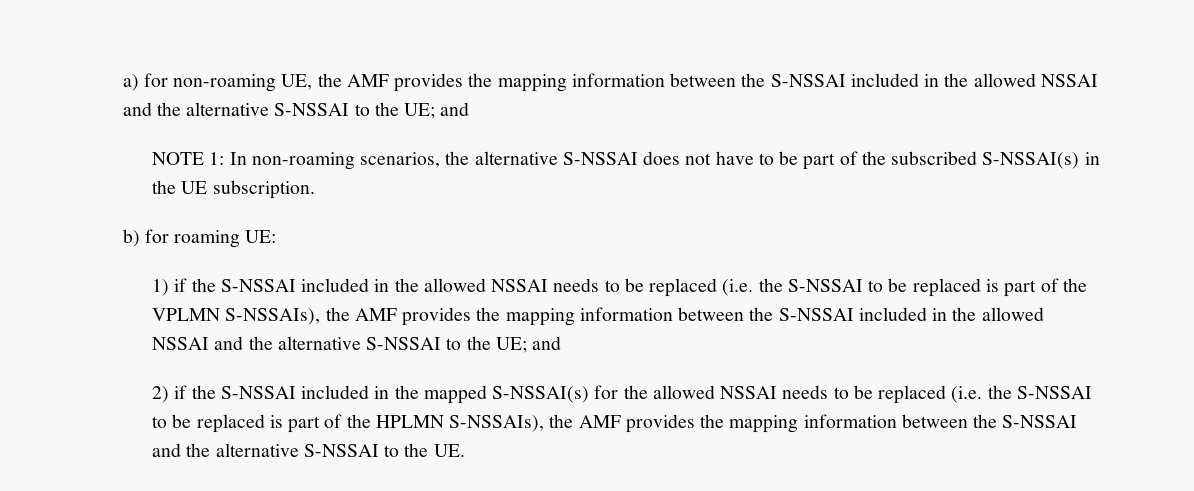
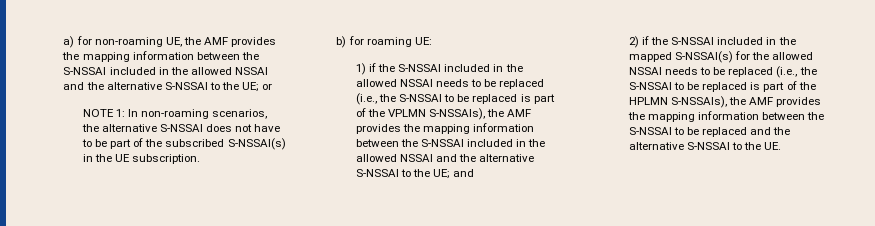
- a) for non-roaming UE, the AMF provides the mapping information between the S-NSSAI included in the allowed NSSAI and the alternative S-NSSAI to the UE; and
+ a) for non-roaming UE, the AMF provides the mapping information between the S-NSSAI included in the allowed NSSAI and the alternative S-NSSAI to the UE; or
- 1) if the S-NSSAI included in the allowed NSSAI needs to be replaced (i.e. the S-NSSAI to be replaced is part of the VPLMN S-NSSAIs), the AMF provides the mapping information between the S-NSSAI included in the allowed NSSAI and the alternative S-NSSAI to the UE; and
+ 1) if the S-NSSAI included in the allowed NSSAI needs to be replaced (i.e., the S-NSSAI to be replaced is part of the VPLMN S-NSSAIs), the AMF provides the mapping information between the S-NSSAI included in the allowed NSSAI and the alternative S-NSSAI to the UE; and
- 2) if the S-NSSAI included in the mapped S-NSSAI(s) for the allowed NSSAI needs to be replaced (i.e. the S-NSSAI to be replaced is part of the HPLMN S-NSSAIs), the AMF provides the mapping information between the S-NSSAI and the alternative S-NSSAI to the UE.
+ 2) if the S-NSSAI included in the mapped S-NSSAI(s) for the allowed NSSAI needs to be replaced (i.e., the S-NSSAI to be replaced is part of the HPLMN S-NSSAIs), the AMF provides the mapping information between the S-NSSAI to be replaced and the alternative S-NSSAI to the UE.

